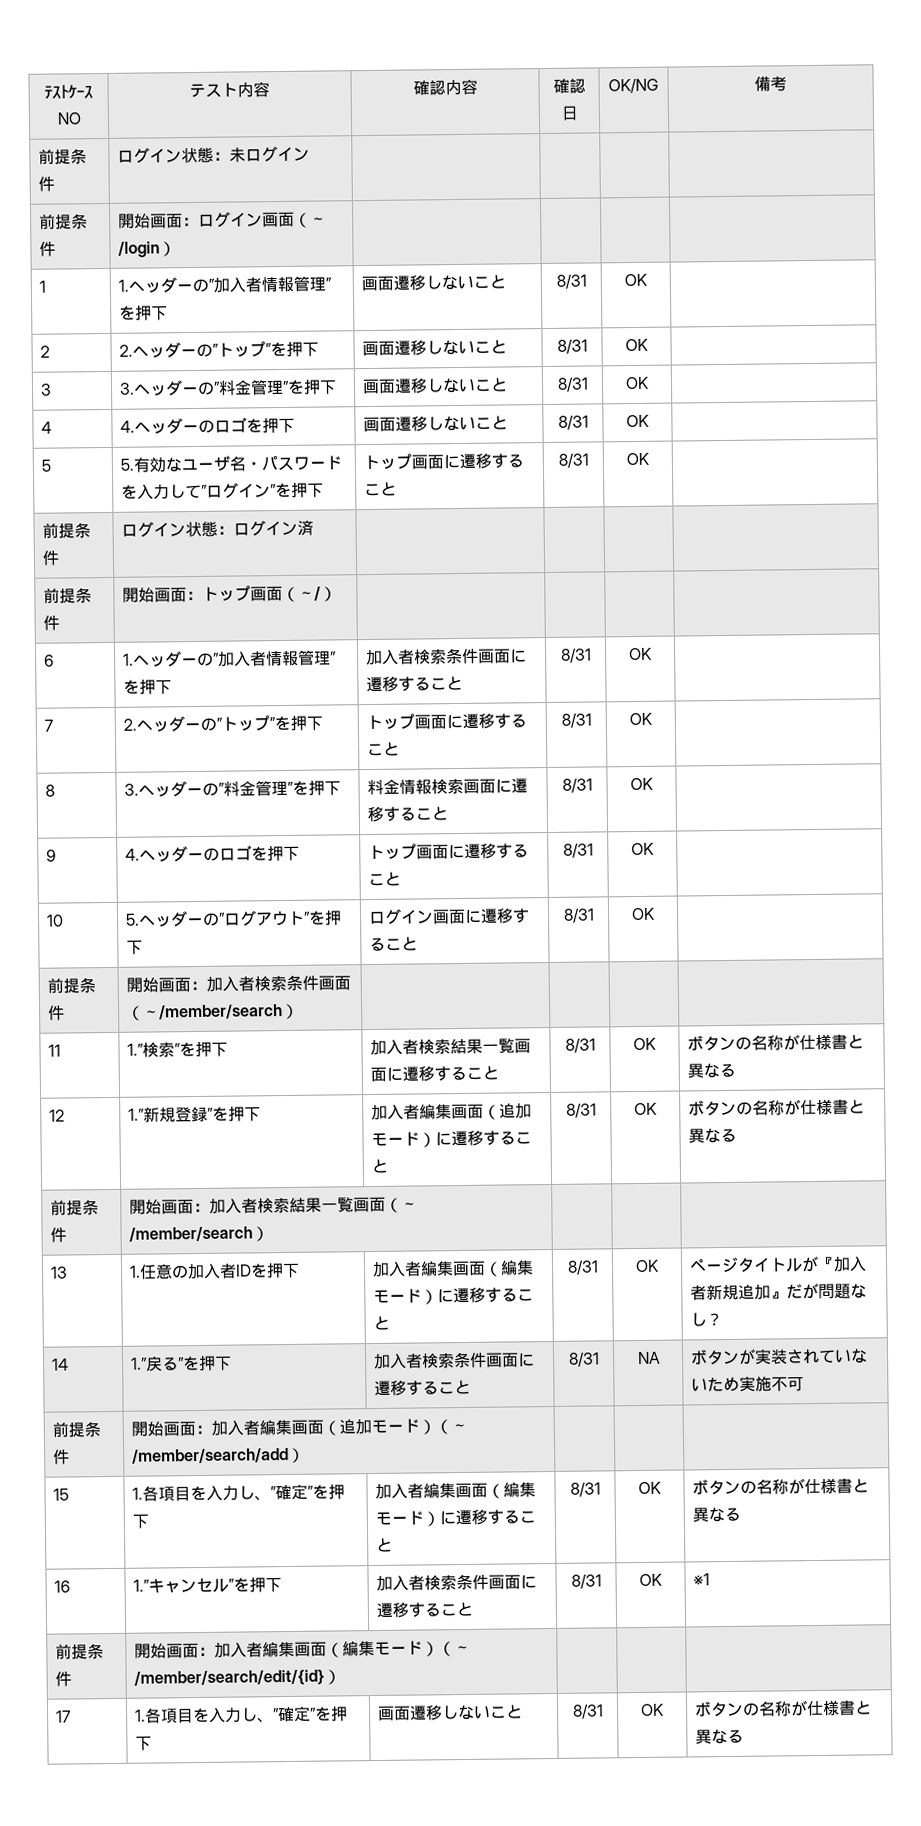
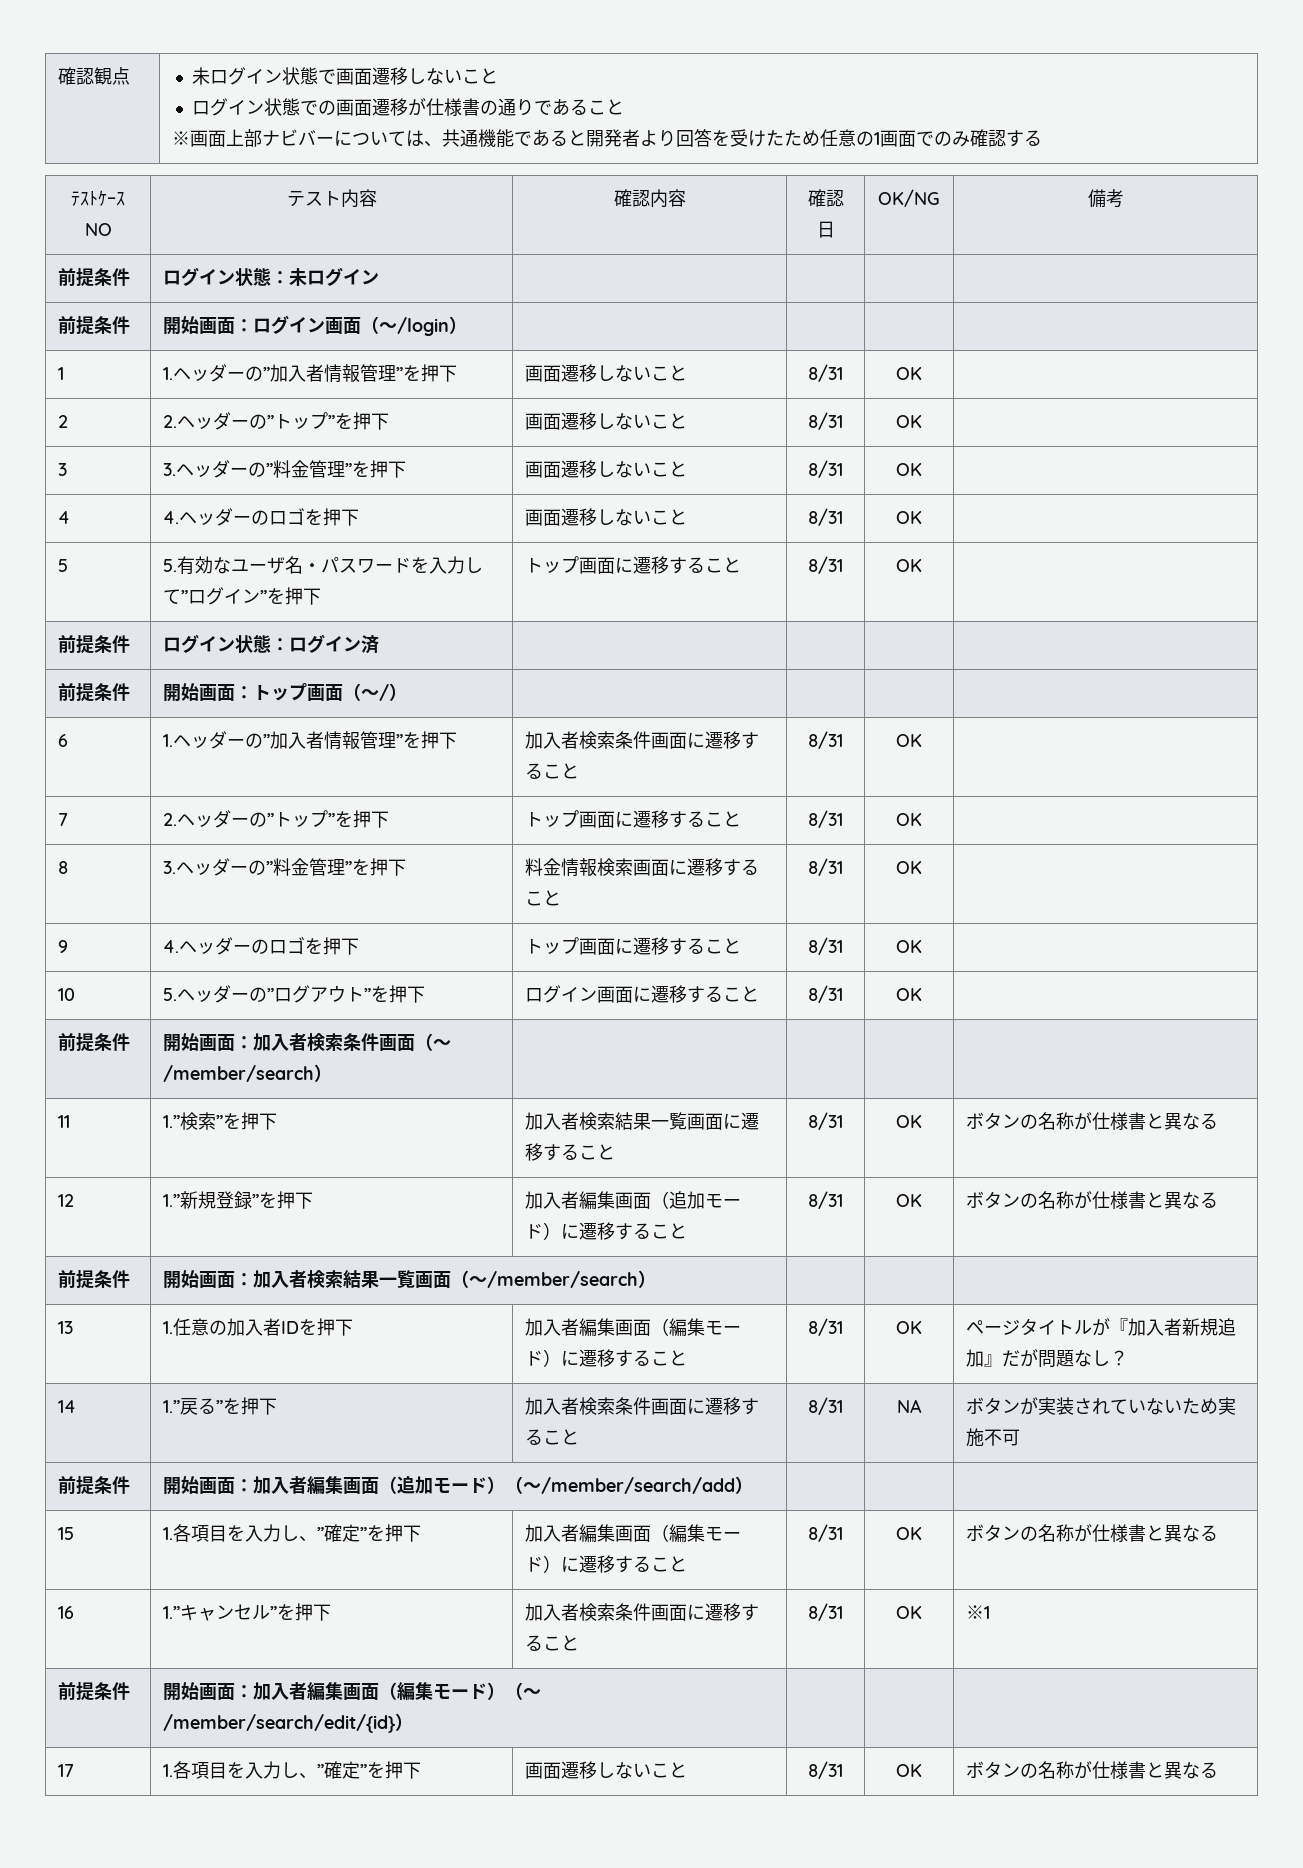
+ 確認観点 | 未ログイン状態で画面遷移しないこと
+ ログイン状態での画面遷移が仕様書の通りであること
+ ※画面上部ナビバーについては、共通機能であると開発者より回答を受けたため任意の1画面でのみ確認する

